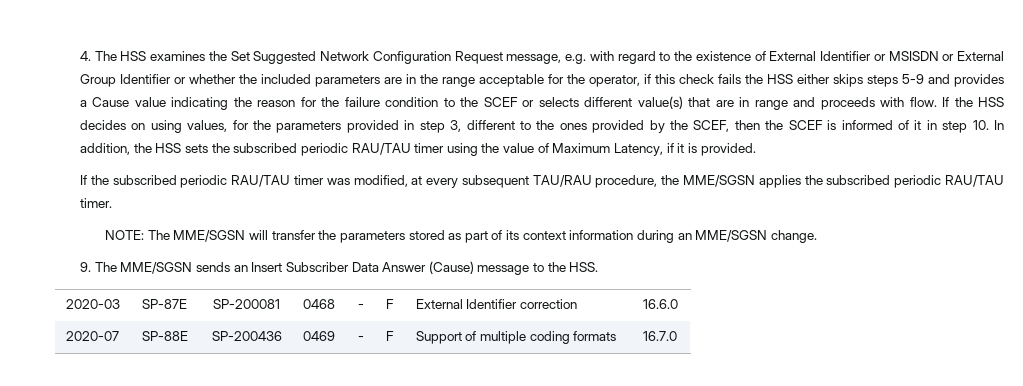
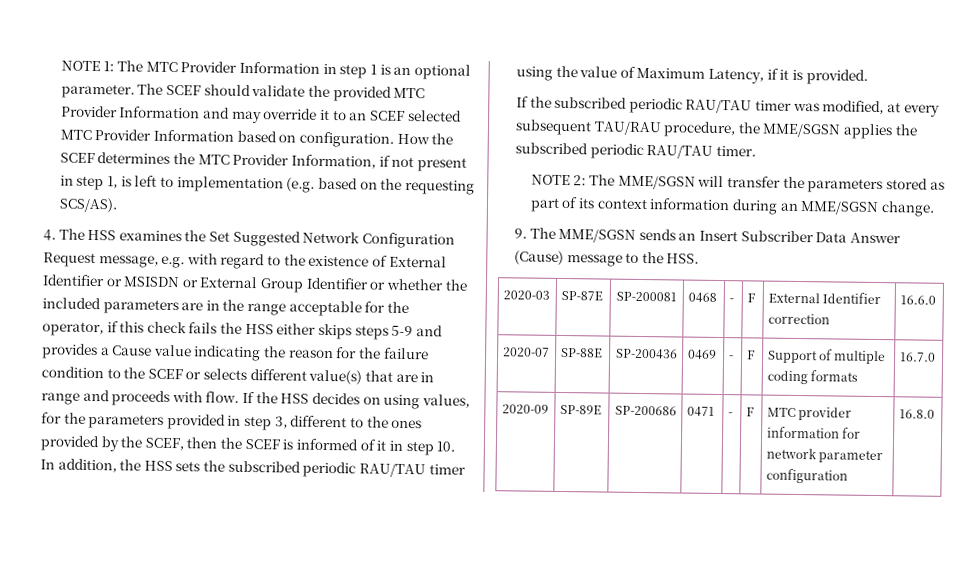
+ NOTE 1: The MTC Provider Information in step 1 is an optional parameter. The SCEF should validate the provided MTC Provider Information and may override it to an SCEF selected MTC Provider Information based on configuration. How the SCEF determines the MTC Provider Information, if not present in step 1, is left to implementation (e.g. based on the requesting SCS/AS).
- NOTE: The MME/SGSN will transfer the parameters stored as part of its context information during an MME/SGSN change.
+ NOTE 2: The MME/SGSN will transfer the parameters stored as part of its context information during an MME/SGSN change.
+ 2020-09 | SP-89E | SP-200686 | 0471 | - | F | MTC provider information for network parameter configuration | 16.8.0

